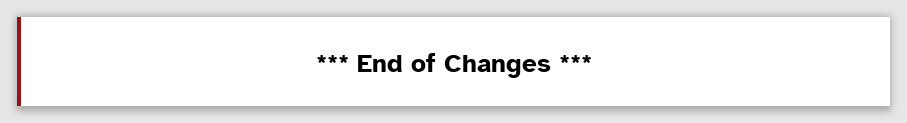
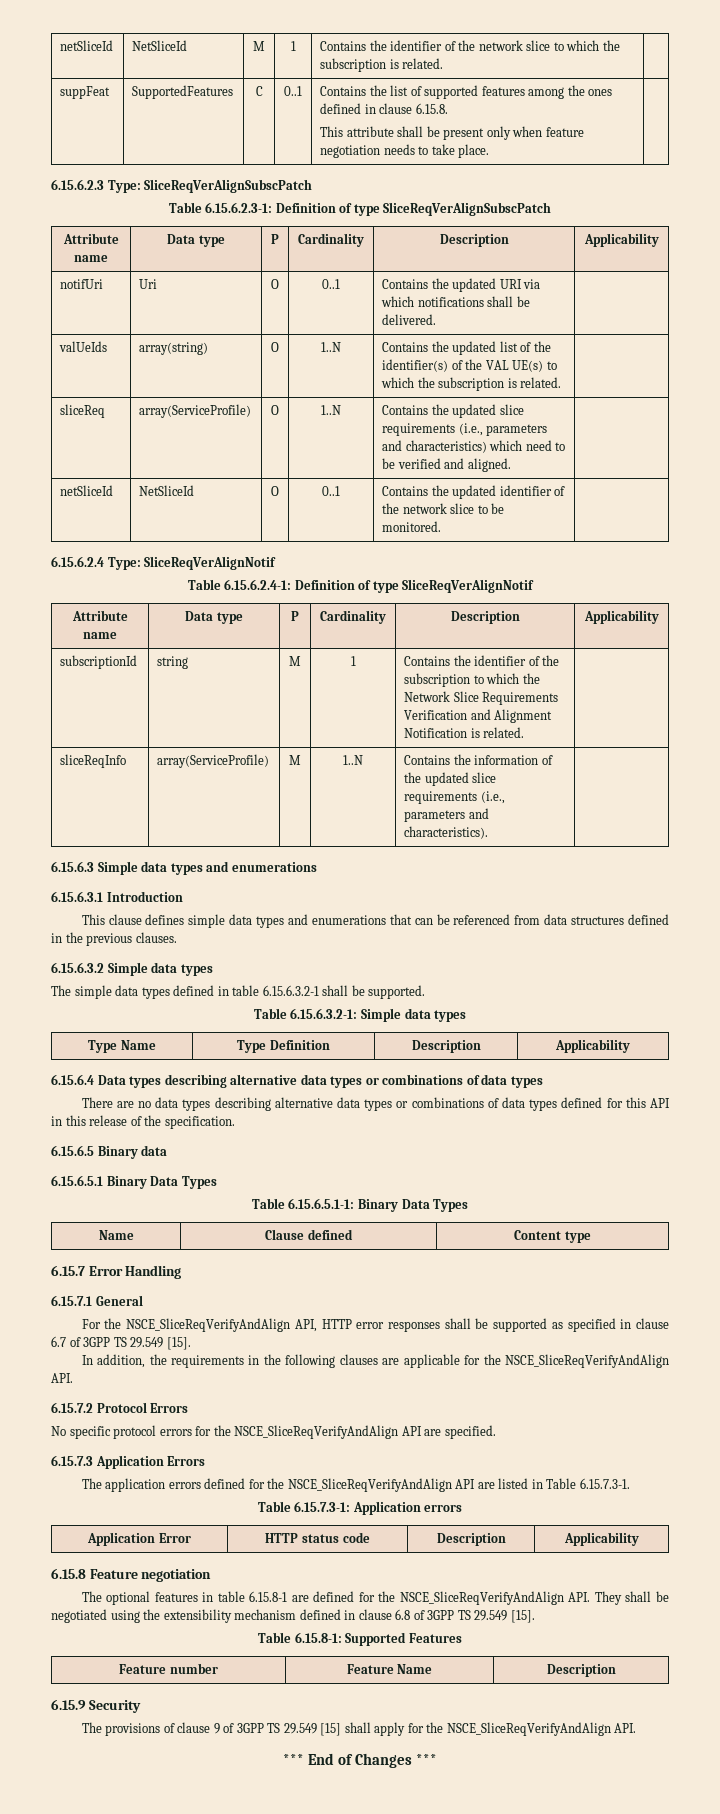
+ netSliceId | NetSliceId | M | 1 | Contains the identifier of the network slice to which the subscription is related. |
+ suppFeat | SupportedFeatures | C | 0..1 | Contains the list of supported features among the ones defined in clause 6.15.8.
+ This attribute shall be present only when feature negotiation needs to take place. |
+ 6.15.6.2.3 Type: SliceReqVerAlignSubscPatch
+ Table 6.15.6.2.3-1: Definition of type SliceReqVerAlignSubscPatch
+ Attribute name | Data type | P | Cardinality | Description | Applicability
+ notifUri | Uri | O | 0..1 | Contains the updated URI via which notifications shall be delivered. |
+ valUeIds | array(string) | O | 1..N | Contains the updated list of the identifier(s) of the VAL UE(s) to which the subscription is related. |
+ sliceReq | array(ServiceProfile) | O | 1..N | Contains the updated slice requirements (i.e., parameters and characteristics) which need to be verified and aligned. |
+ netSliceId | NetSliceId | O | 0..1 | Contains the updated identifier of the network slice to be monitored. |
+ 6.15.6.2.4 Type: SliceReqVerAlignNotif
+ Table 6.15.6.2.4-1: Definition of type SliceReqVerAlignNotif
+ Attribute name | Data type | P | Cardinality | Description | Applicability
+ subscriptionId | string | M | 1 | Contains the identifier of the subscription to which the Network Slice Requirements Verification and Alignment Notification is related. |
+ sliceReqInfo | array(ServiceProfile) | M | 1..N | Contains the information of the updated slice requirements (i.e., parameters and characteristics). |
+ 6.15.6.3 Simple data types and enumerations
+ 6.15.6.3.1 Introduction
+ This clause defines simple data types and enumerations that can be referenced from data structures defined in the previous clauses.
+ 6.15.6.3.2 Simple data types
+ The simple data types defined in table 6.15.6.3.2-1 shall be supported.
+ Table 6.15.6.3.2-1: Simple data types
+ Type Name | Type Definition | Description | Applicability
+ 6.15.6.4 Data types describing alternative data types or combinations of data types
+ There are no data types describing alternative data types or combinations of data types defined for this API in this release of the specification.
+ 6.15.6.5 Binary data
+ 6.15.6.5.1 Binary Data Types
+ Table 6.15.6.5.1-1: Binary Data Types
+ Name | Clause defined | Content type
+ 6.15.7 Error Handling
+ 6.15.7.1 General
+ For the NSCE_SliceReqVerifyAndAlign API, HTTP error responses shall be supported as specified in clause 6.7 of 3GPP TS 29.549 [15].
+ In addition, the requirements in the following clauses are applicable for the NSCE_SliceReqVerifyAndAlign API.
+ 6.15.7.2 Protocol Errors
+ No specific protocol errors for the NSCE_SliceReqVerifyAndAlign API are specified.
+ 6.15.7.3 Application Errors
+ The application errors defined for the NSCE_SliceReqVerifyAndAlign API are listed in Table 6.15.7.3-1.
+ Table 6.15.7.3-1: Application errors
+ Application Error | HTTP status code | Description | Applicability
+ 6.15.8 Feature negotiation
+ The optional features in table 6.15.8-1 are defined for the NSCE_SliceReqVerifyAndAlign API. They shall be negotiated using the extensibility mechanism defined in clause 6.8 of 3GPP TS 29.549 [15].
+ Table 6.15.8-1: Supported Features
+ Feature number | Feature Name | Description
+ 6.15.9 Security
+ The provisions of clause 9 of 3GPP TS 29.549 [15] shall apply for the NSCE_SliceReqVerifyAndAlign API.

